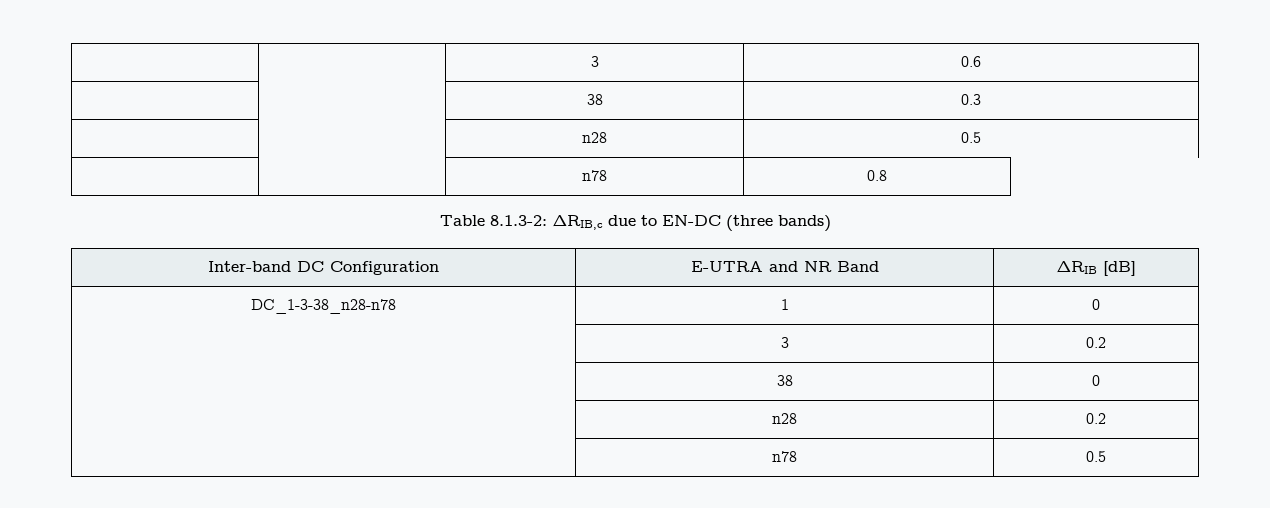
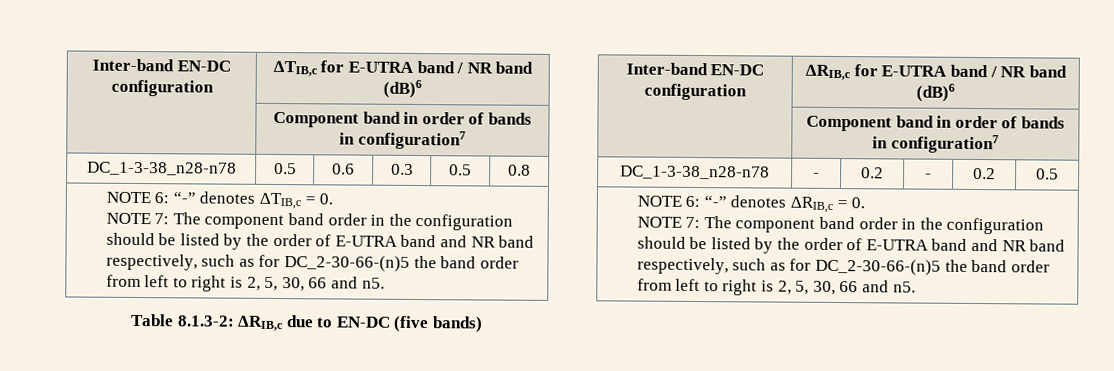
- | | 3 | 0.6
- | | 38 | 0.3
- | | n28 | 0.5
- | | n78 | 0.8
+ Inter-band EN-DC configuration | ΔTIB,c for E-UTRA band / NR band (dB)6
+ | Component band in order of bands in configuration7
+ DC_1-3-38_n28-n78 | 0.5 | 0.6 | 0.3 | 0.5 | 0.8
+ NOTE 6: “-” denotes ΔTIB,c = 0.
+ NOTE 7: The component band order in the configuration should be listed by the order of E-UTRA band and NR band respectively, such as for DC_2-30-66-(n)5 the band order from left to right is 2, 5, 30, 66 and n5.
- Table 8.1.3-2: ΔRIB,c due to EN-DC (three bands)
+ Table 8.1.3-2: ΔRIB,c due to EN-DC (five bands)
- Inter-band DC Configuration | E-UTRA and NR Band | ΔRIB [dB]
- DC_1-3-38_n28-n78 | 1 | 0
- | 3 | 0.2
- | 38 | 0
- | n28 | 0.2
- | n78 | 0.5
+ Inter-band EN-DC configuration | ΔRIB,c for E-UTRA band / NR band (dB)6
+ | Component band in order of bands in configuration7
+ DC_1-3-38_n28-n78 | - | 0.2 | - | 0.2 | 0.5
+ NOTE 6: “-” denotes ΔRIB,c = 0.
+ NOTE 7: The component band order in the configuration should be listed by the order of E-UTRA band and NR band respectively, such as for DC_2-30-66-(n)5 the band order from left to right is 2, 5, 30, 66 and n5.

